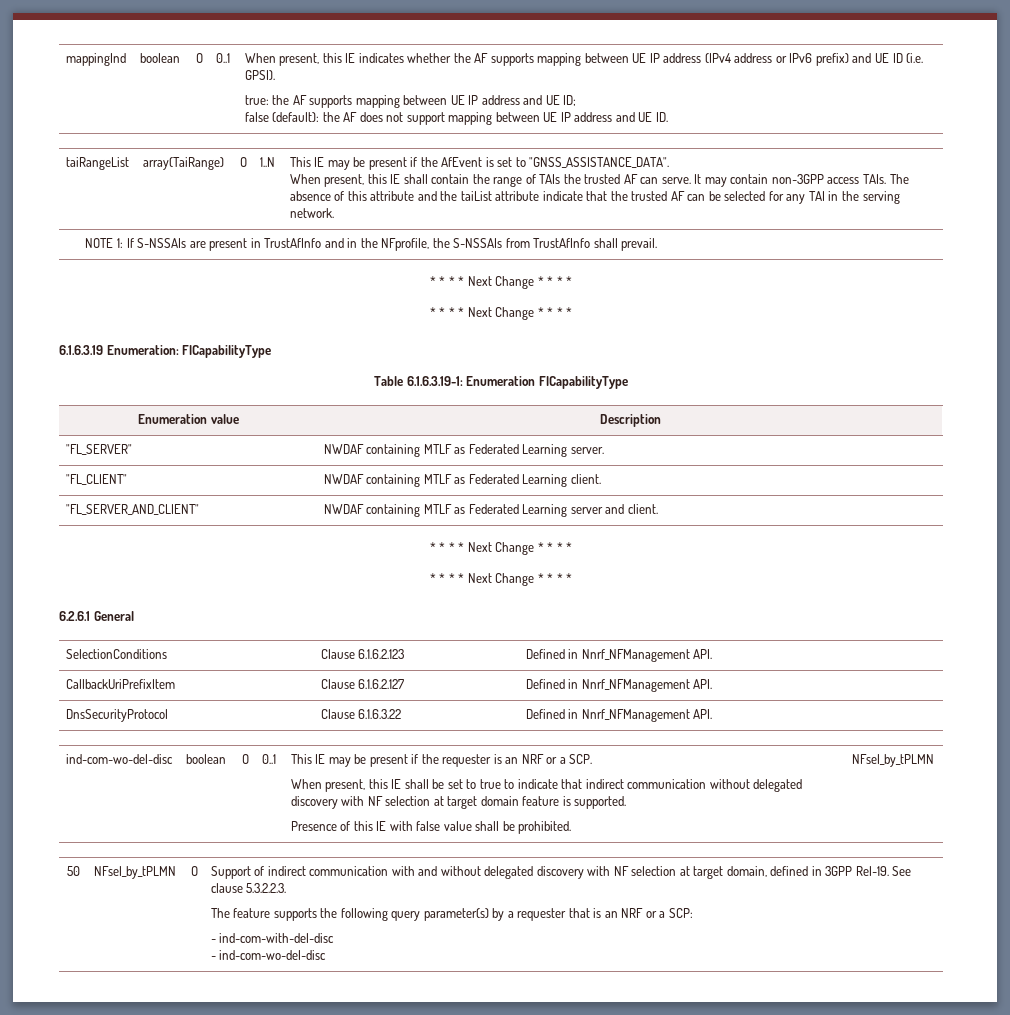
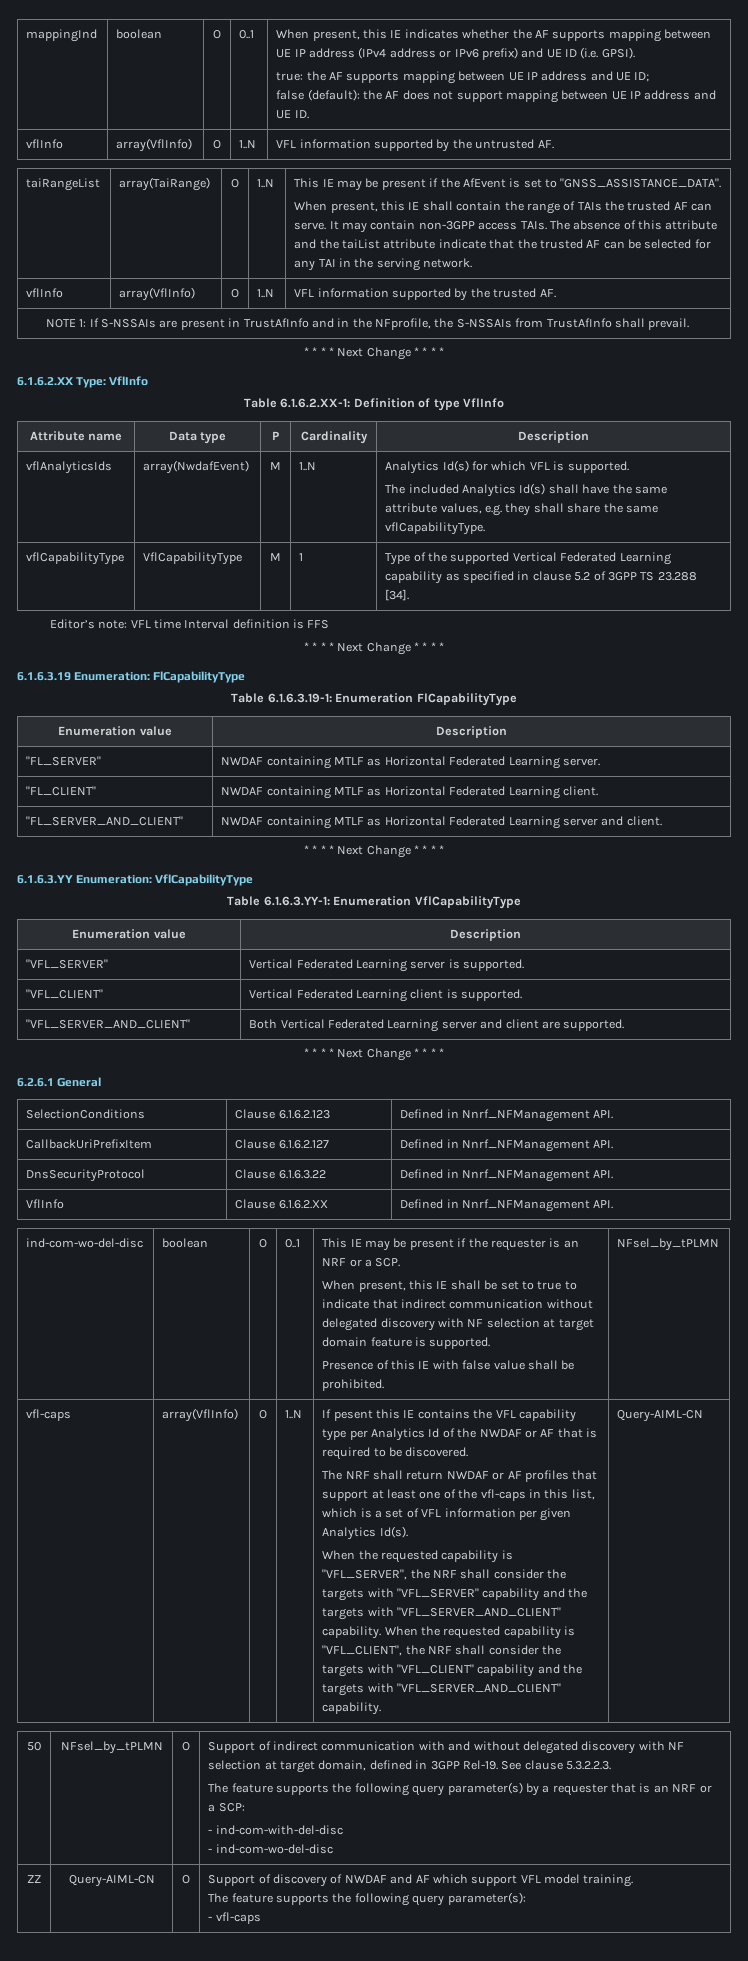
+ vflInfo | array(VflInfo) | O | 1..N | VFL information supported by the untrusted AF.
+ vflInfo | array(VflInfo) | O | 1..N | VFL information supported by the trusted AF.
+ 6.1.6.2.XX Type: VflInfo
+ Table 6.1.6.2.XX-1: Definition of type VflInfo
+ Attribute name | Data type | P | Cardinality | Description
+ vflAnalyticsIds | array(NwdafEvent) | M | 1..N | Analytics Id(s) for which VFL is supported.
+ The included Analytics Id(s) shall have the same attribute values, e.g. they shall share the same vflCapabilityType.
+ vflCapabilityType | VflCapabilityType | M | 1 | Type of the supported Vertical Federated Learning capability as specified in clause 5.2 of 3GPP TS 23.288 [34].
+ Editor’s note: VFL time Interval definition is FFS
- "FL_SERVER" | NWDAF containing MTLF as Federated Learning server.
+ "FL_SERVER" | NWDAF containing MTLF as Horizontal Federated Learning server.
- "FL_CLIENT" | NWDAF containing MTLF as Federated Learning client.
+ "FL_CLIENT" | NWDAF containing MTLF as Horizontal Federated Learning client.
- "FL_SERVER_AND_CLIENT" | NWDAF containing MTLF as Federated Learning server and client.
+ "FL_SERVER_AND_CLIENT" | NWDAF containing MTLF as Horizontal Federated Learning server and client.
+ 6.1.6.3.YY Enumeration: VflCapabilityType
+ Table 6.1.6.3.YY-1: Enumeration VflCapabilityType
+ Enumeration value | Description
+ "VFL_SERVER" | Vertical Federated Learning server is supported.
+ "VFL_CLIENT" | Vertical Federated Learning client is supported.
+ "VFL_SERVER_AND_CLIENT" | Both Vertical Federated Learning server and client are supported.
+ VflInfo | Clause 6.1.6.2.XX | Defined in Nnrf_NFManagement API.
+ vfl-caps | array(VflInfo) | O | 1..N | If pesent this IE contains the VFL capability type per Analytics Id of the NWDAF or AF that is required to be discovered.
+ The NRF shall return NWDAF or AF profiles that support at least one of the vfl-caps in this list, which is a set of VFL information per given Analytics Id(s).
+ When the requested capability is "VFL_SERVER", the NRF shall consider the targets with "VFL_SERVER" capability and the targets with "VFL_SERVER_AND_CLIENT" capability. When the requested capability is "VFL_CLIENT", the NRF shall consider the targets with "VFL_CLIENT" capability and the targets with "VFL_SERVER_AND_CLIENT" capability. | Query-AIML-CN
+ ZZ | Query-AIML-CN | O | Support of discovery of NWDAF and AF which support VFL model training.
+ The feature supports the following query parameter(s):
+ - vfl-caps

